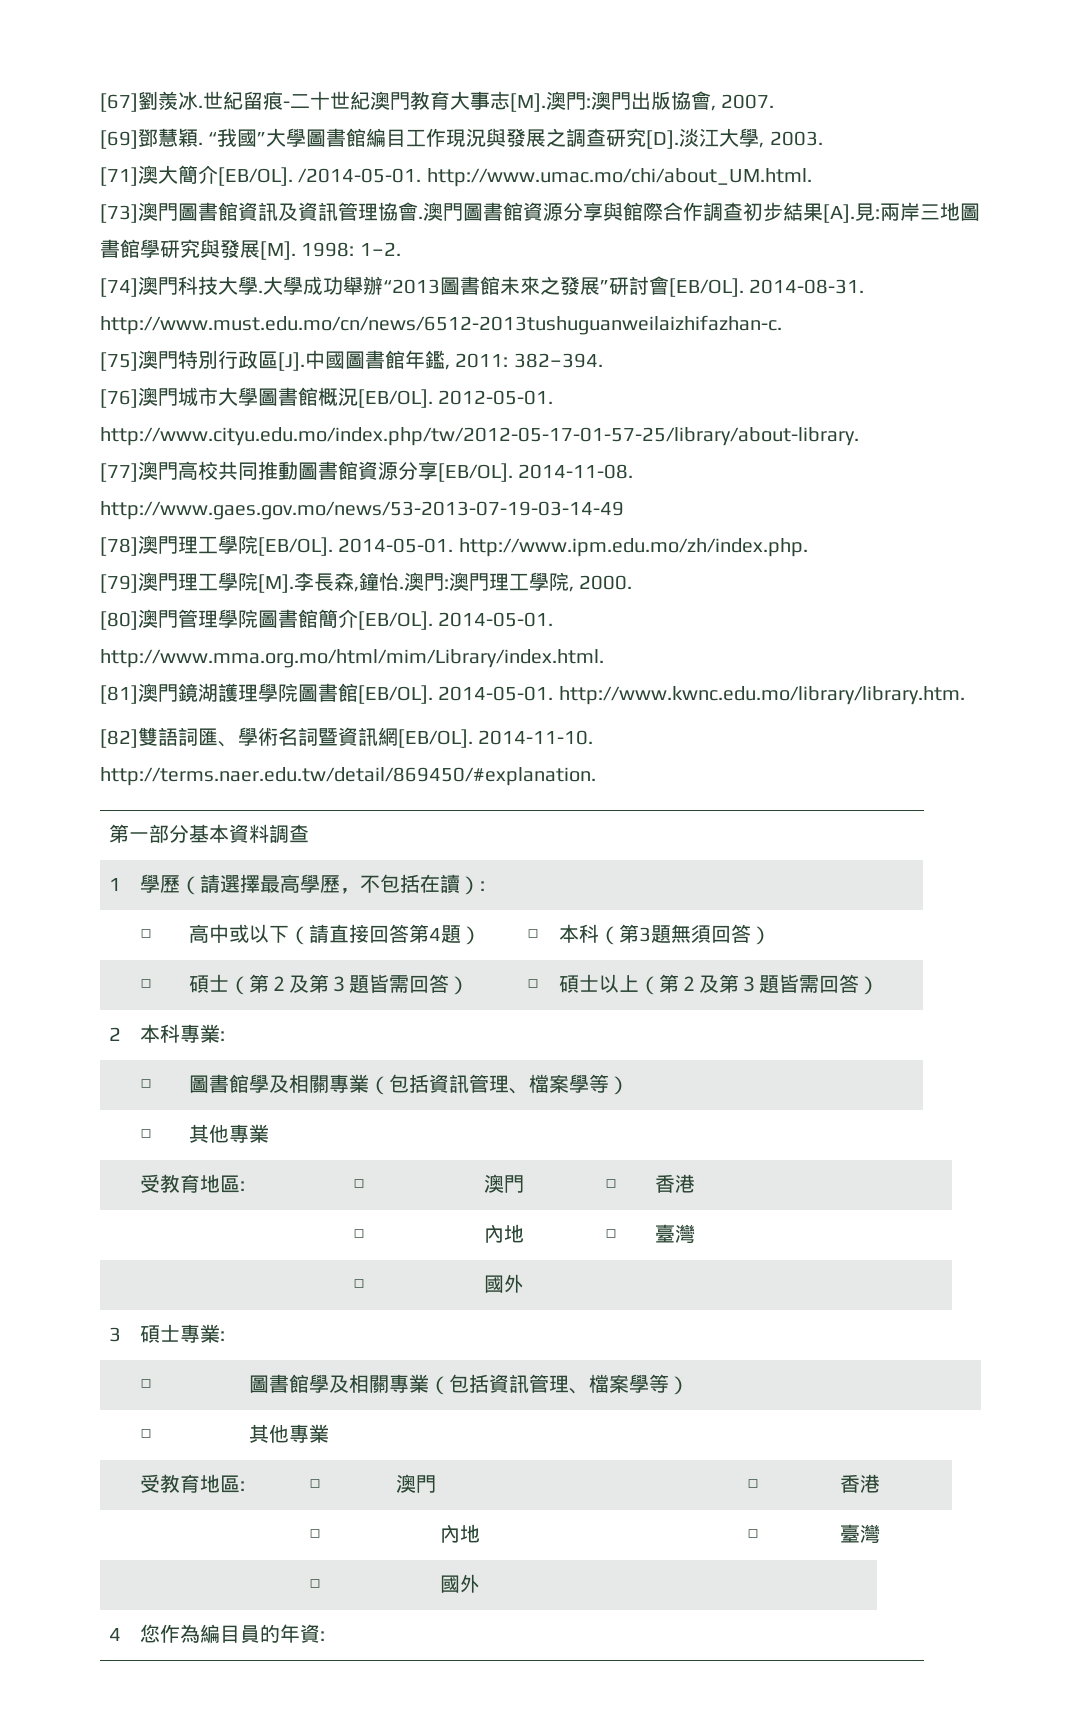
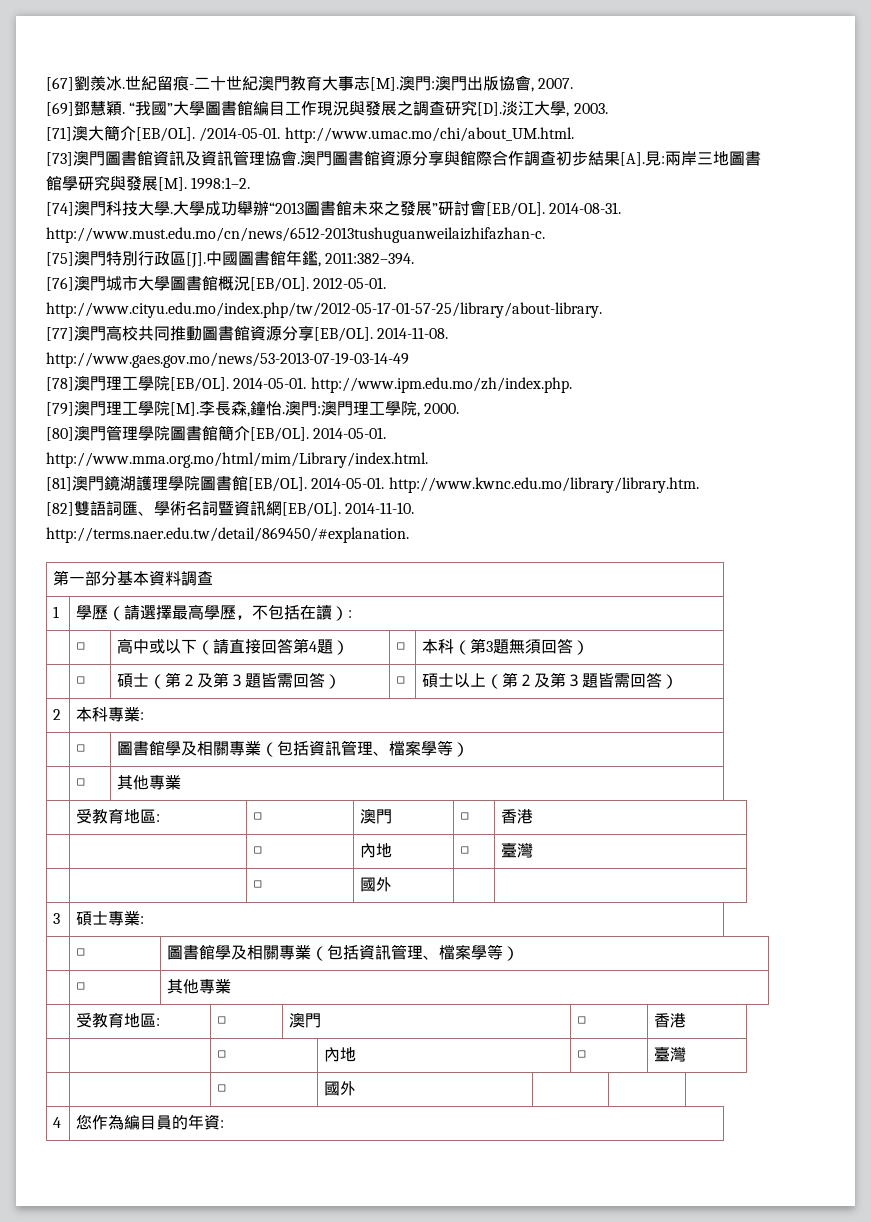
- 澳門圖書館資源分享與館際合作調查初步結果[A].見:兩岸三地圖書館學研究與發展[M]. 1998: 1–2.
+ 澳門圖書館資源分享與館際合作調查初步結果[A].見:兩岸三地圖書館學研究與發展[M]. 1998:1–2.
- [75]澳門特別行政區[J].中國圖書館年鑑, 2011: 382–394.
+ [75]澳門特別行政區[J].中國圖書館年鑑, 2011:382–394.

